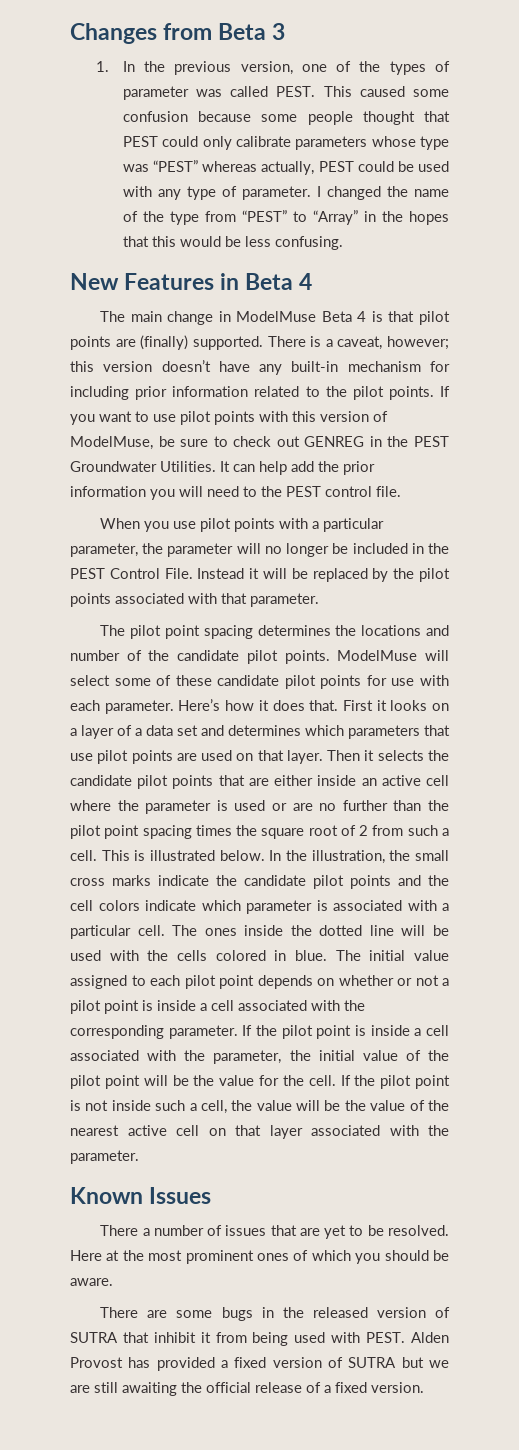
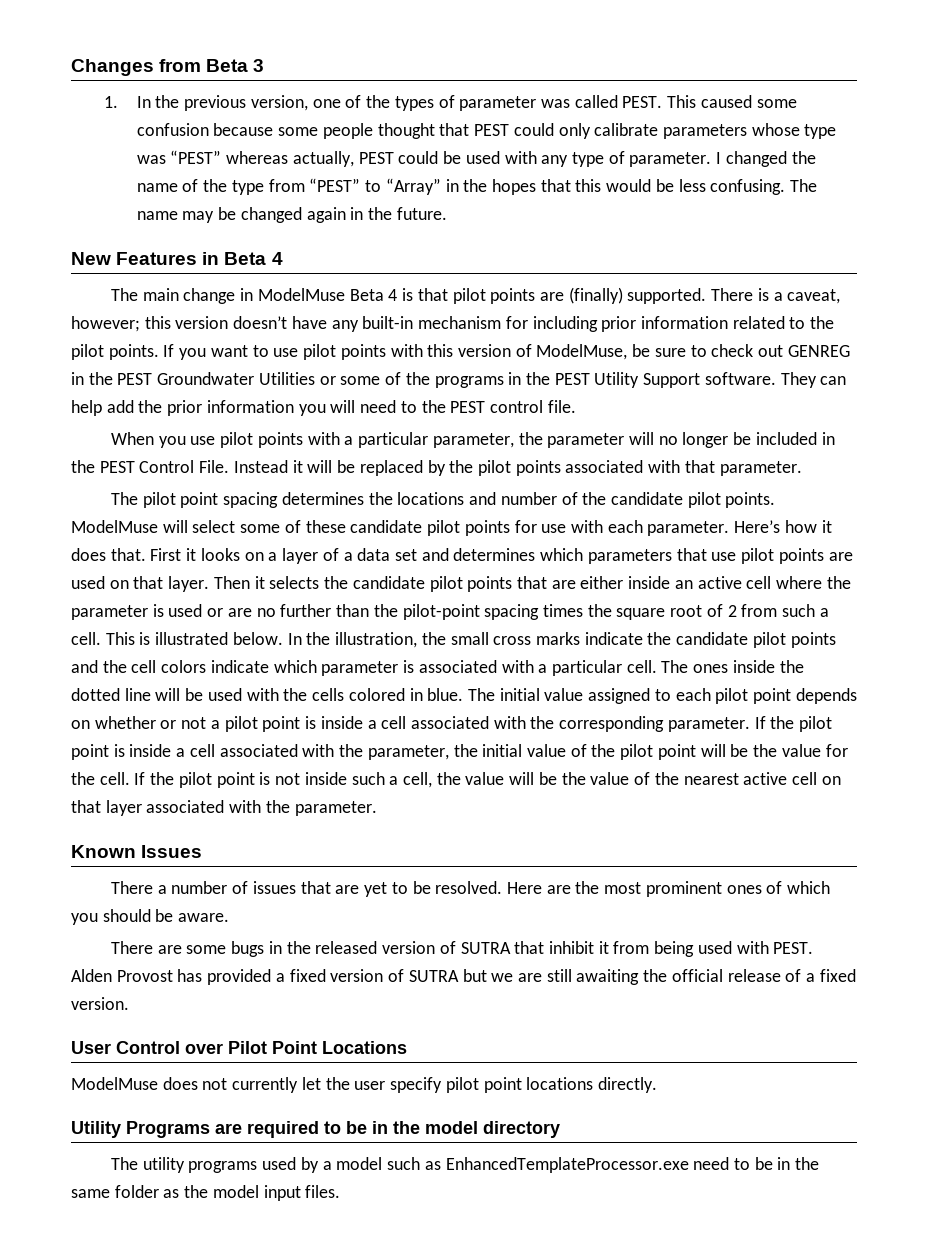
+ The name may be changed again in the future.
- If you want to use pilot points with this version of ModelMuse, be sure to check out GENREG in the PEST Groundwater Utilities. It can help add the prior information you will need to the PEST control file.
+ If you want to use pilot points with this version of ModelMuse, be sure to check out GENREG in the PEST Groundwater Utilities or some of the programs in the PEST Utility Support software. They can help add the prior information you will need to the PEST control file.
- Then it selects the candidate pilot points that are either inside an active cell where the parameter is used or are no further than the pilot point spacing times the square root of 2 from such a cell.
+ Then it selects the candidate pilot points that are either inside an active cell where the parameter is used or are no further than the pilot-point spacing times the square root of 2 from such a cell.
- Here at the most prominent ones of which you should be aware.
+ Here are the most prominent ones of which you should be aware.
+ User Control over Pilot Point Locations
+ ModelMuse does not currently let the user specify pilot point locations directly.
+ Utility Programs are required to be in the model directory
+ The utility programs used by a model such as EnhancedTemplateProcessor.exe need to be in the same folder as the model input files.

